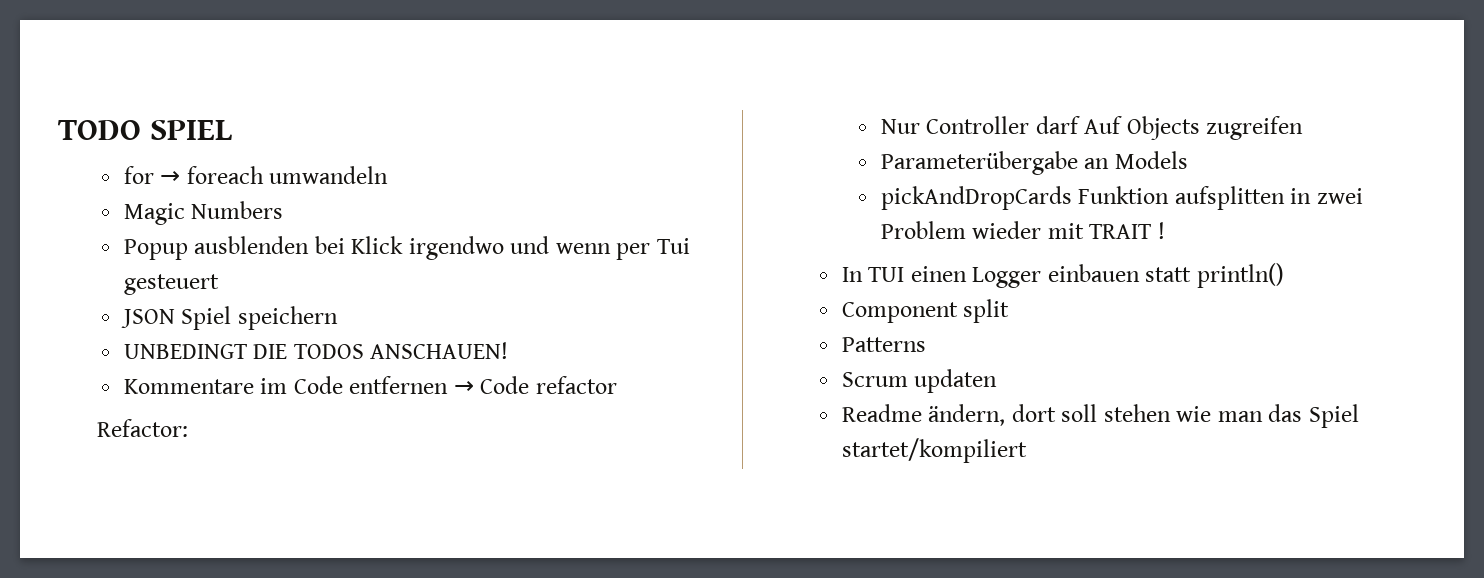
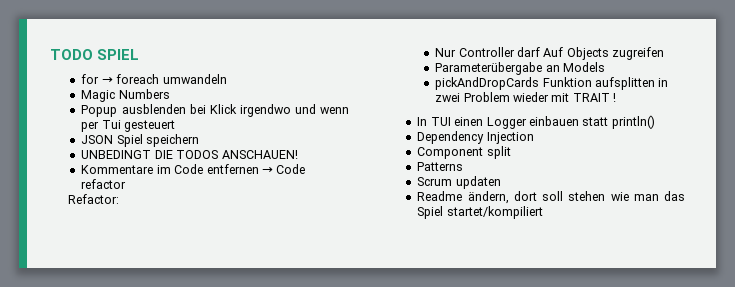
+ Dependency Injection

